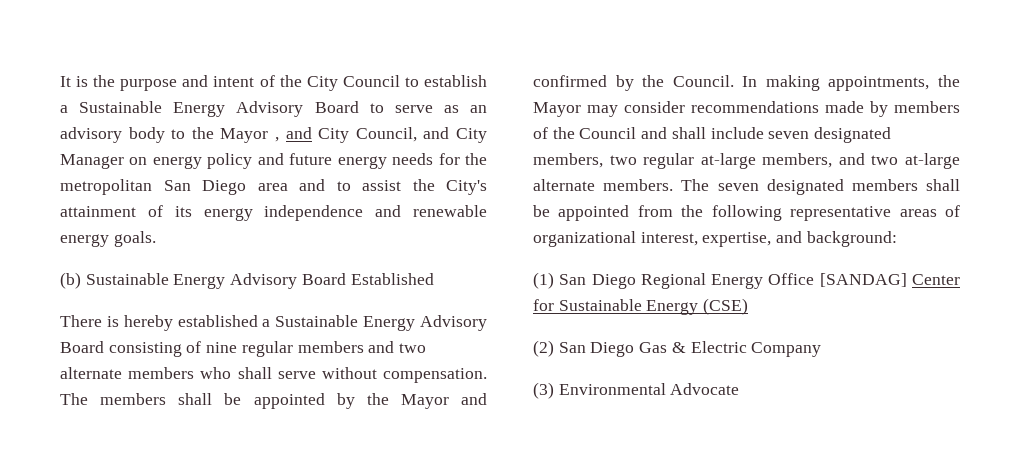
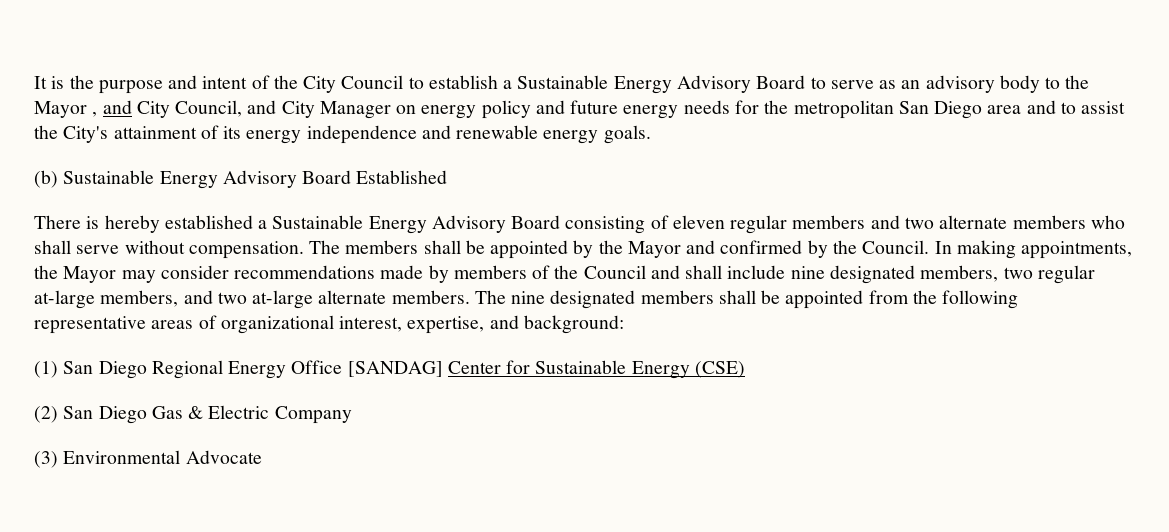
- There is hereby established a Sustainable Energy Advisory Board consisting of nine regular members and two alternate members who shall serve without compensation.
+ There is hereby established a Sustainable Energy Advisory Board consisting of eleven regular members and two alternate members who shall serve without compensation.
- In making appointments, the Mayor may consider recommendations made by members of the Council and shall include seven designated members, two regular at-large members, and two at-large alternate members.
+ In making appointments, the Mayor may consider recommendations made by members of the Council and shall include nine designated members, two regular at-large members, and two at-large alternate members.
- The seven designated members shall be appointed from the following representative areas of organizational interest, expertise, and background:
+ The nine designated members shall be appointed from the following representative areas of organizational interest, expertise, and background:

